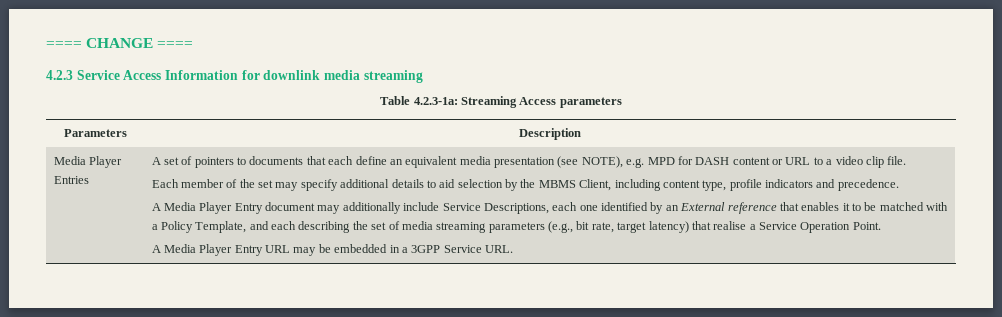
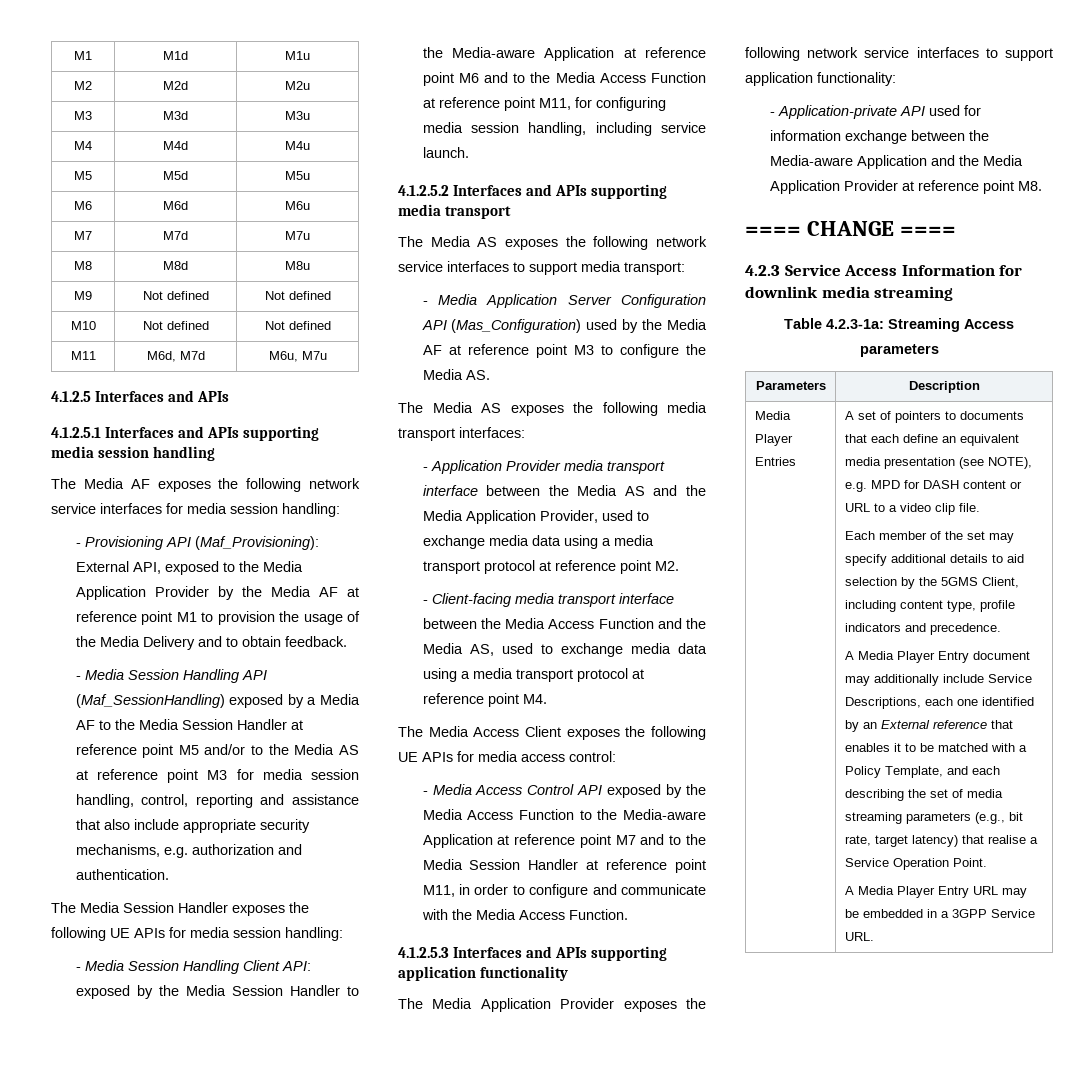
+ M1 | M1d | M1u
+ M2 | M2d | M2u
+ M3 | M3d | M3u
+ M4 | M4d | M4u
+ M5 | M5d | M5u
+ M6 | M6d | M6u
+ M7 | M7d | M7u
+ M8 | M8d | M8u
+ M9 | Not defined | Not defined
+ M10 | Not defined | Not defined
+ M11 | M6d, M7d | M6u, M7u
+ 4.1.2.5 Interfaces and APIs
+ 4.1.2.5.1 Interfaces and APIs supporting media session handling
+ The Media AF exposes the following network service interfaces for media session handling:
+ - Provisioning API (Maf_Provisioning): External API, exposed to the Media Application Provider by the Media AF at reference point M1 to provision the usage of the Media Delivery and to obtain feedback.
+ - Media Session Handling API (Maf_SessionHandling) exposed by a Media AF to the Media Session Handler at reference point M5 and/or to the Media AS at reference point M3 for media session handling, control, reporting and assistance that also include appropriate security mechanisms, e.g. authorization and authentication.
+ The Media Session Handler exposes the following UE APIs for media session handling:
+ - Media Session Handling Client API: exposed by the Media Session Handler to the Media-aware Application at reference point M6 and to the Media Access Function at reference point M11, for configuring media session handling, including service launch.
+ 4.1.2.5.2 Interfaces and APIs supporting media transport
+ The Media AS exposes the following network service interfaces to support media transport:
+ - Media Application Server Configuration API (Mas_Configuration) used by the Media AF at reference point M3 to configure the Media AS.
+ The Media AS exposes the following media transport interfaces:
+ - Application Provider media transport interface between the Media AS and the Media Application Provider, used to exchange media data using a media transport protocol at reference point M2.
+ - Client-facing media transport interface between the Media Access Function and the Media AS, used to exchange media data using a media transport protocol at reference point M4.
+ The Media Access Client exposes the following UE APIs for media access control:
+ - Media Access Control API exposed by the Media Access Function to the Media-aware Application at reference point M7 and to the Media Session Handler at reference point M11, in order to configure and communicate with the Media Access Function.
+ 4.1.2.5.3 Interfaces and APIs supporting application functionality
+ The Media Application Provider exposes the following network service interfaces to support application functionality:
+ - Application-private API used for information exchange between the Media-aware Application and the Media Application Provider at reference point M8.
- Each member of the set may specify additional details to aid selection by the MBMS Client, including content type, profile indicators and precedence.
+ Each member of the set may specify additional details to aid selection by the 5GMS Client, including content type, profile indicators and precedence.

